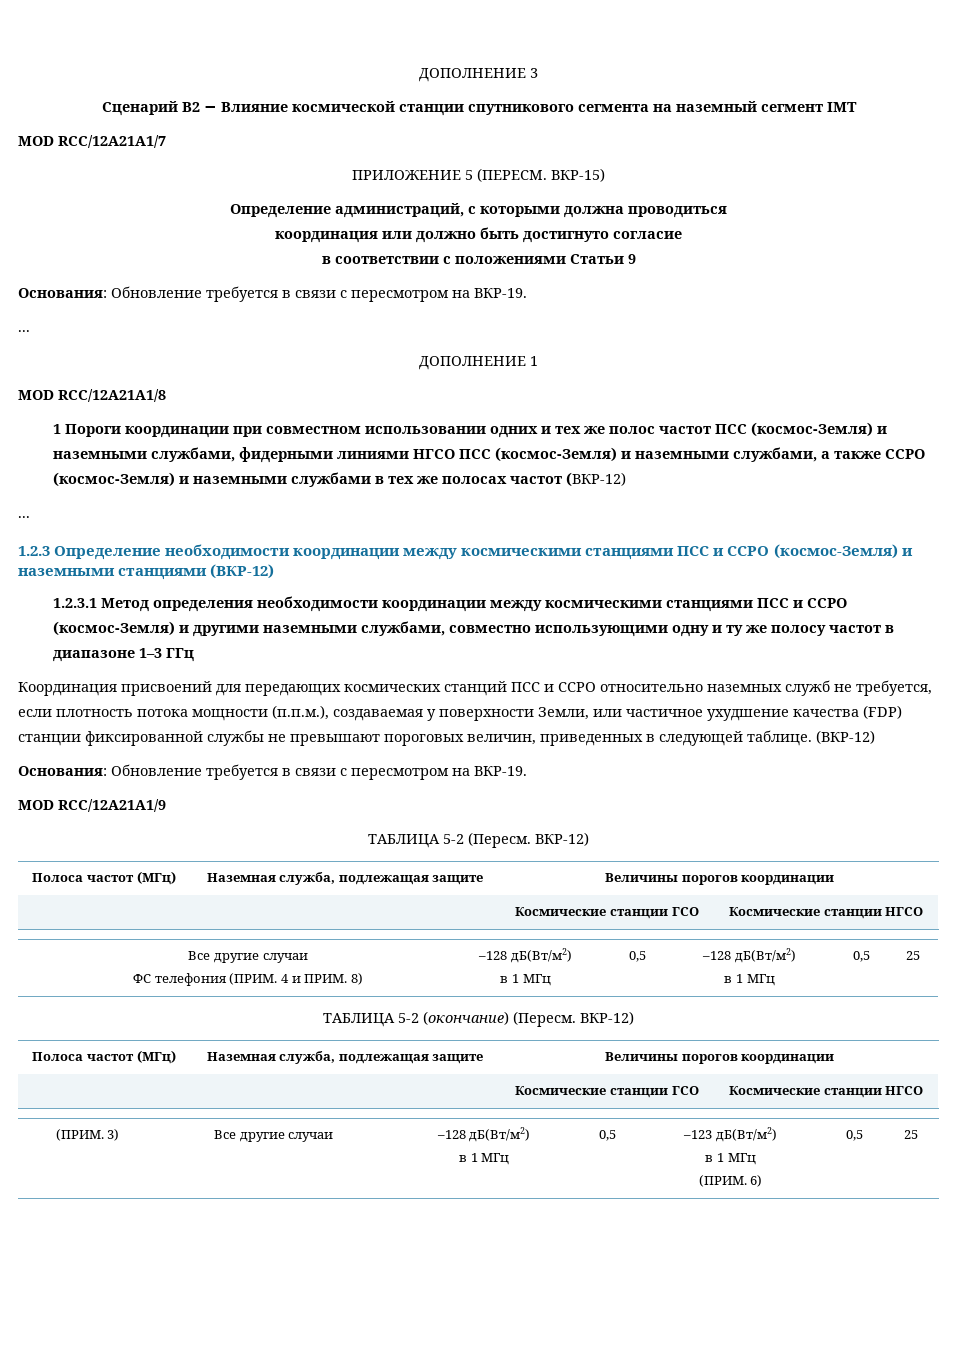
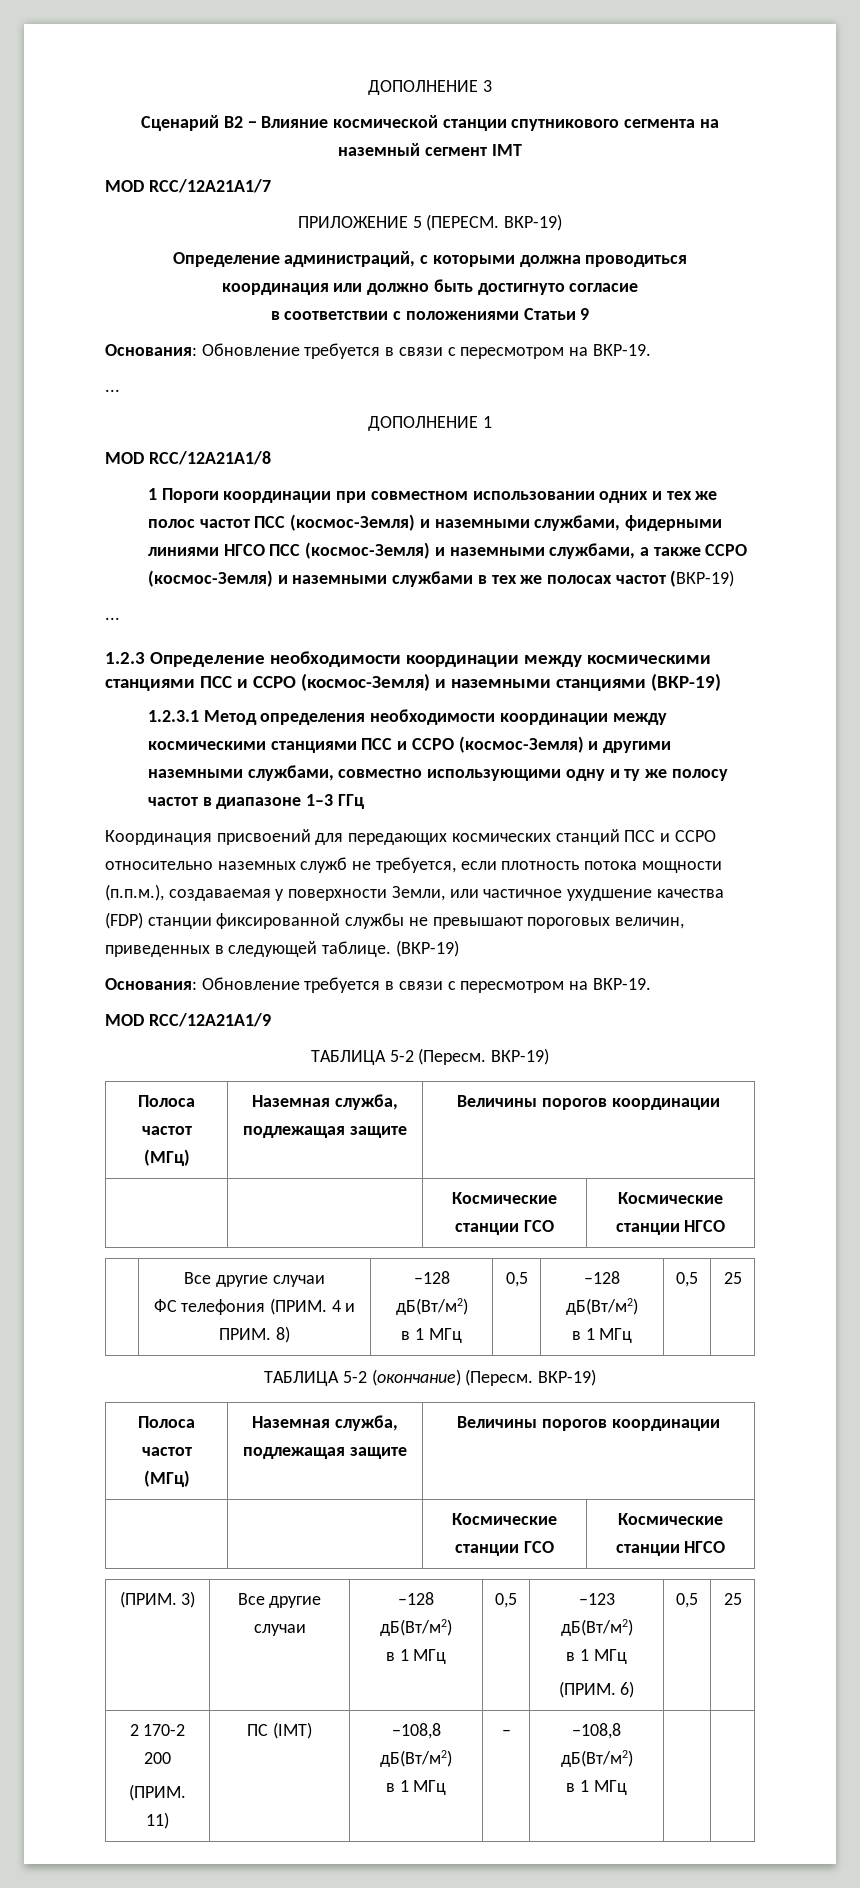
- ПРИЛОЖЕНИЕ 5 (ПЕРЕСМ. ВКР-15)
+ ПРИЛОЖЕНИЕ 5 (ПЕРЕСМ. ВКР-19)
- 1 Пороги координации при совместном использовании одних и тех же полос частот ПСС (космос-Земля) и наземными службами, фидерными линиями НГСО ПСС (космос-Земля) и наземными службами, а также ССРО (космос-Земля) и наземными службами в тех же полосах частот (ВКР-12)
+ 1 Пороги координации при совместном использовании одних и тех же полос частот ПСС (космос-Земля) и наземными службами, фидерными линиями НГСО ПСС (космос-Земля) и наземными службами, а также ССРО (космос-Земля) и наземными службами в тех же полосах частот (ВКР-19)
- 1.2.3 Определение необходимости координации между космическими станциями ПСС и ССРО (космос-Земля) и наземными станциями (ВКР-12)
+ 1.2.3 Определение необходимости координации между космическими станциями ПСС и ССРО (космос-Земля) и наземными станциями (ВКР-19)
- Координация присвоений для передающих космических станций ПСС и ССРО относительно наземных служб не требуется, если плотность потока мощности (п.п.м.), создаваемая у поверхности Земли, или частичное ухудшение качества (FDP) станции фиксированной службы не превышают пороговых величин, приведенных в следующей таблице. (ВКР-12)
+ Координация присвоений для передающих космических станций ПСС и ССРО относительно наземных служб не требуется, если плотность потока мощности (п.п.м.), создаваемая у поверхности Земли, или частичное ухудшение качества (FDP) станции фиксированной службы не превышают пороговых величин, приведенных в следующей таблице. (ВКР-19)
- ТАБЛИЦА 5-2 (Пересм. ВКР-12)
+ ТАБЛИЦА 5-2 (Пересм. ВКР-19)
- ТАБЛИЦА 5-2 (окончание) (Пересм. ВКР-12)
+ ТАБЛИЦА 5-2 (окончание) (Пересм. ВКР-19)
+ 2 170-2 200
+ (ПРИМ. 11) | ПС (IMT) | −108,8 дБ(Вт/м2)
+ в 1 МГц | – | −108,8 дБ(Вт/м2)
+ в 1 МГц | |

